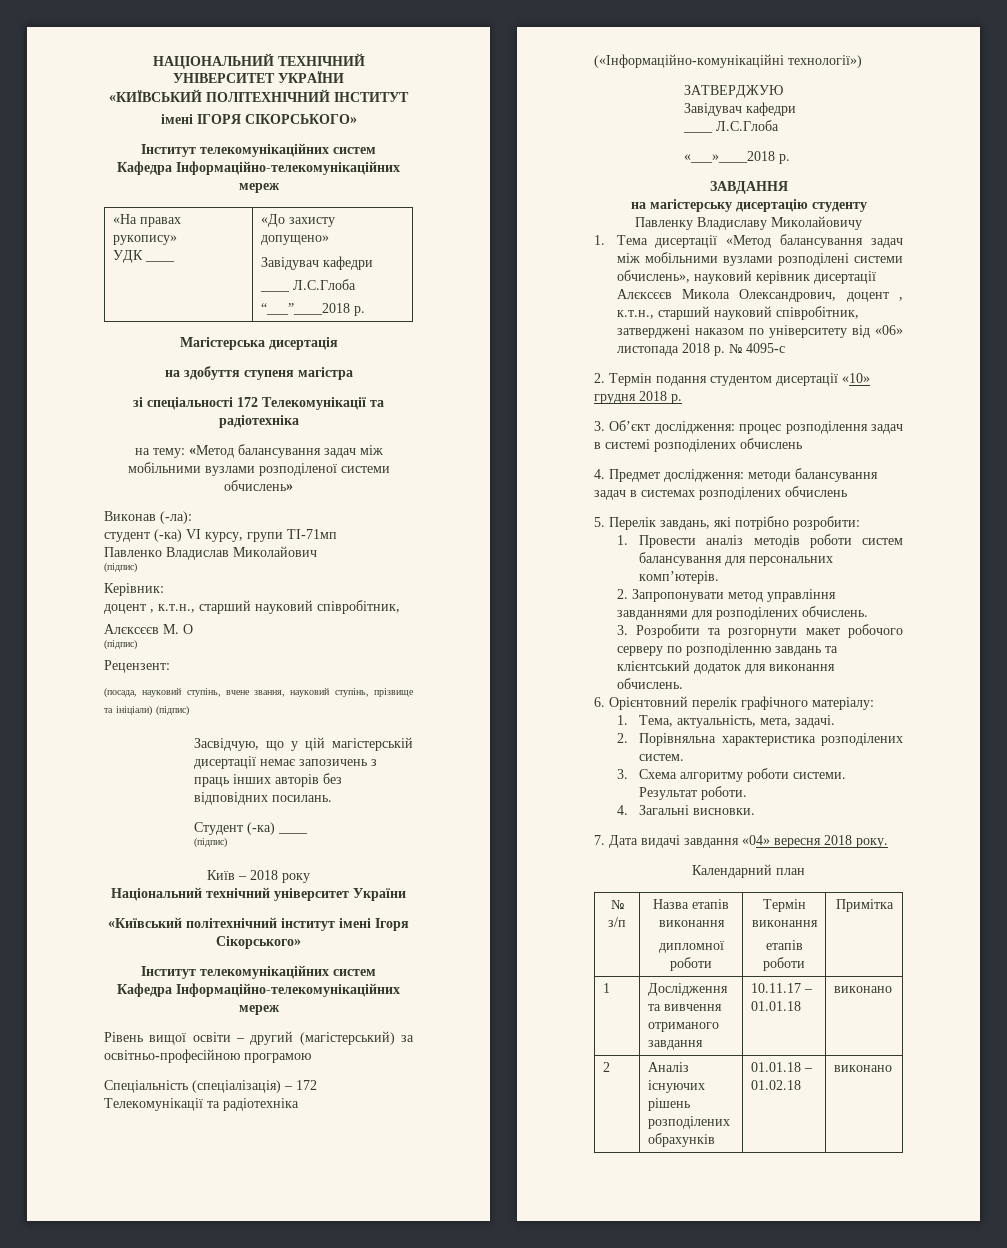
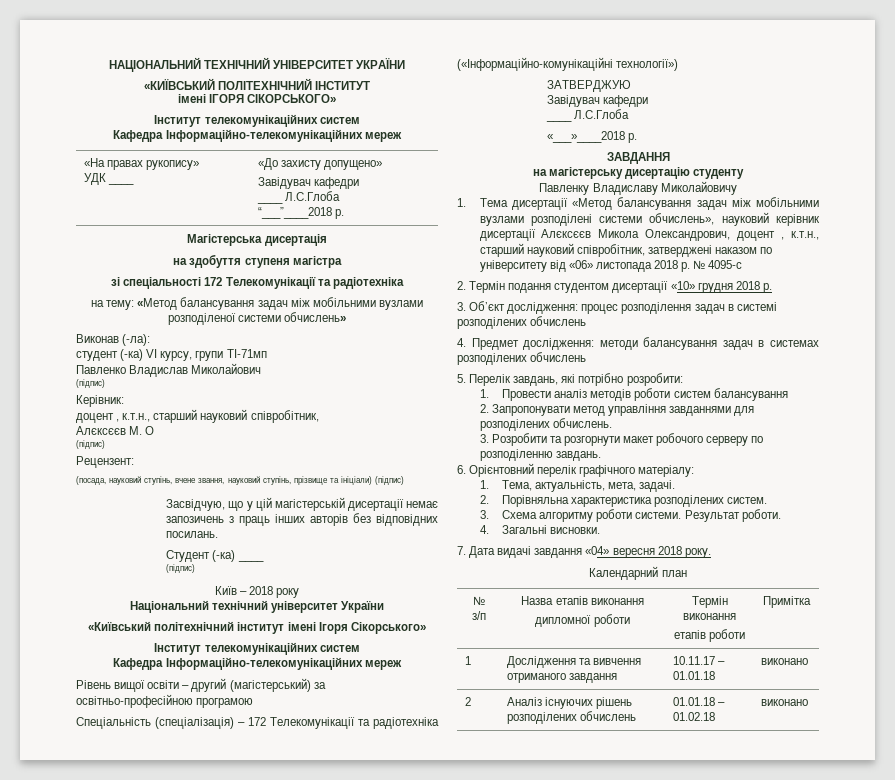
- 1. Провести аналіз методів роботи систем балансування для персональних комп’ютерів.
+ 1. Провести аналіз методів роботи систем балансування
- 3. Розробити та розгорнути макет робочого серверу по розподіленню завдань та клієнтський додаток для виконання обчислень.
+ 3. Розробити та розгорнути макет робочого серверу по розподіленню завдань.
- 2 | Аналіз існуючих рішень розподілених обрахунків | 01.01.18 – 01.02.18 | виконано
+ 2 | Аналіз існуючих рішень розподілених обчислень | 01.01.18 – 01.02.18 | виконано

